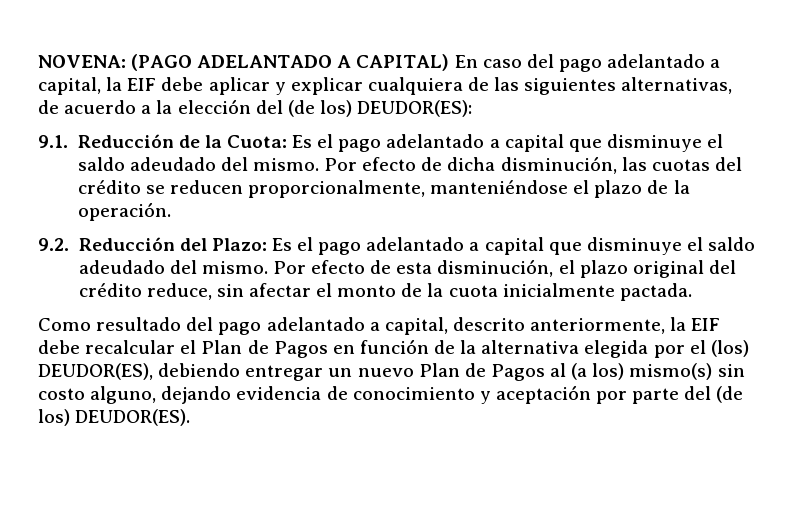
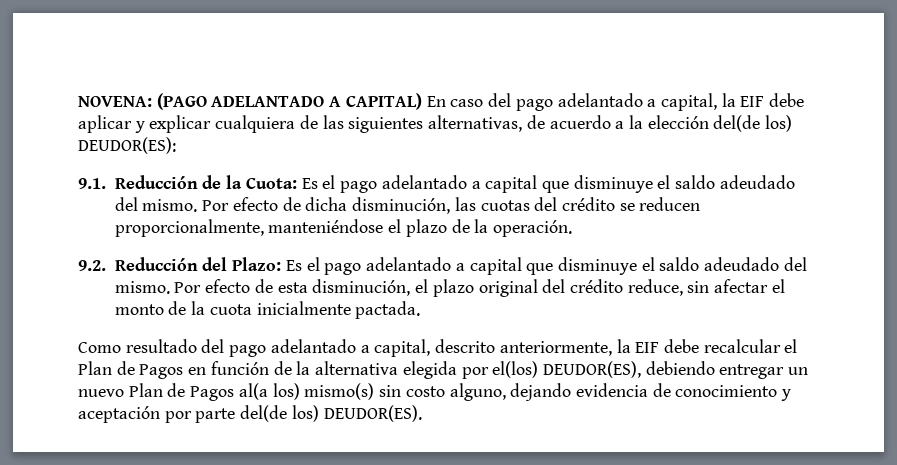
- NOVENA: (PAGO ADELANTADO A CAPITAL) En caso del pago adelantado a capital, la EIF debe aplicar y explicar cualquiera de las siguientes alternativas, de acuerdo a la elección del (de los) DEUDOR(ES):
+ NOVENA: (PAGO ADELANTADO A CAPITAL) En caso del pago adelantado a capital, la EIF debe aplicar y explicar cualquiera de las siguientes alternativas, de acuerdo a la elección del(de los) DEUDOR(ES):
- Como resultado del pago adelantado a capital, descrito anteriormente, la EIF debe recalcular el Plan de Pagos en función de la alternativa elegida por el (los) DEUDOR(ES), debiendo entregar un nuevo Plan de Pagos al (a los) mismo(s) sin costo alguno, dejando evidencia de conocimiento y aceptación por parte del (de los) DEUDOR(ES).
+ Como resultado del pago adelantado a capital, descrito anteriormente, la EIF debe recalcular el Plan de Pagos en función de la alternativa elegida por el(los) DEUDOR(ES), debiendo entregar un nuevo Plan de Pagos al(a los) mismo(s) sin costo alguno, dejando evidencia de conocimiento y aceptación por parte del(de los) DEUDOR(ES).

